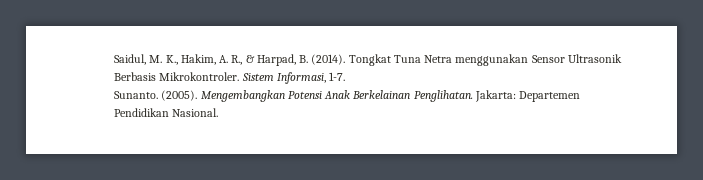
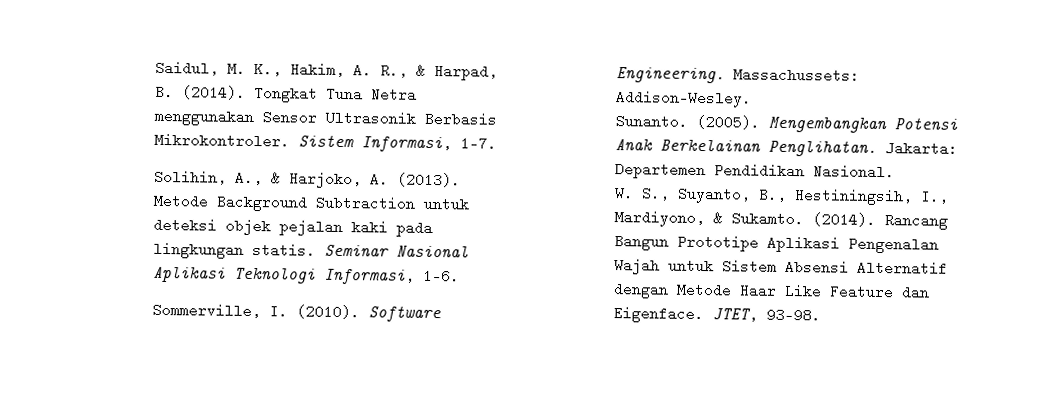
+ Solihin, A., & Harjoko, A. (2013). Metode Background Subtraction untuk deteksi objek pejalan kaki pada lingkungan statis. Seminar Nasional Aplikasi Teknologi Informasi, 1-6.
+ Sommerville, I. (2010). Software Engineering. Massachussets: Addison-Wesley.
+ W. S., Suyanto, B., Hestiningsih, I., Mardiyono, & Sukamto. (2014). Rancang Bangun Prototipe Aplikasi Pengenalan Wajah untuk Sistem Absensi Alternatif dengan Metode Haar Like Feature dan Eigenface. JTET, 93-98.

